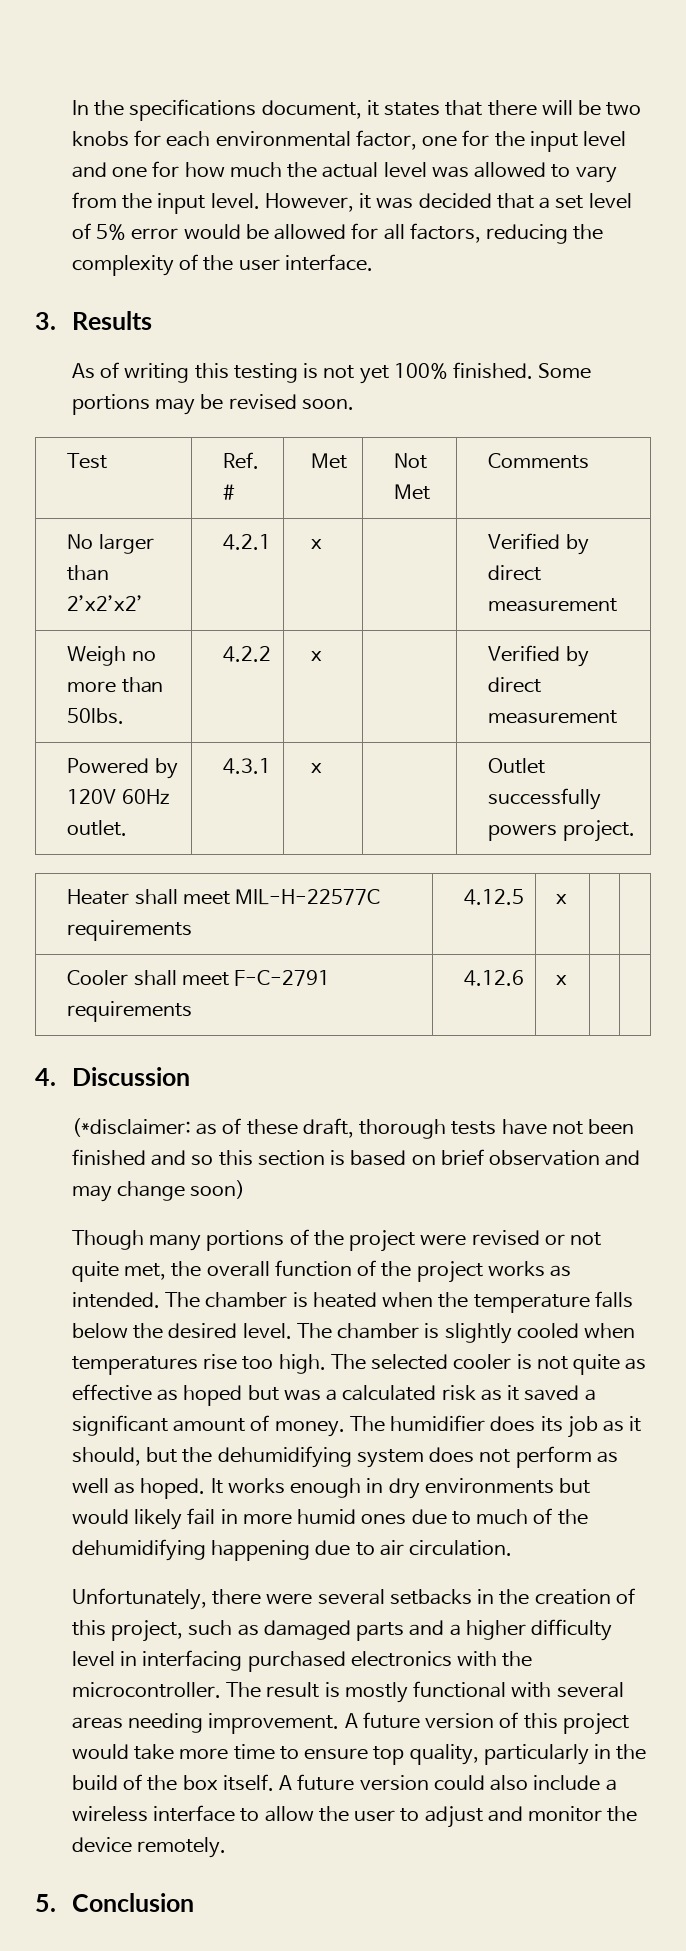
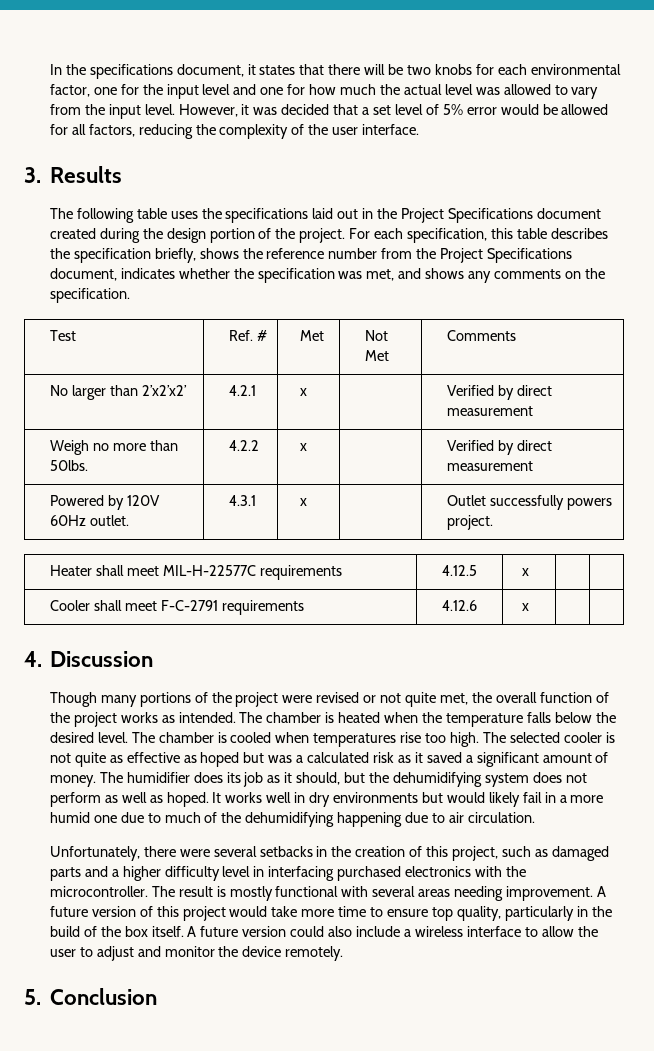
- As of writing this testing is not yet 100% finished. Some portions may be revised soon.
+ The following table uses the specifications laid out in the Project Specifications document created during the design portion of the project. For each specification, this table describes the specification briefly, shows the reference number from the Project Specifications document, indicates whether the specification was met, and shows any comments on the specification.
- (*disclaimer: as of these draft, thorough tests have not been finished and so this section is based on brief observation and may change soon)
- The chamber is slightly cooled when temperatures rise too high.
+ The chamber is cooled when temperatures rise too high.
- It works enough in dry environments but would likely fail in more humid ones due to much of the dehumidifying happening due to air circulation.
+ It works well in dry environments but would likely fail in a more humid one due to much of the dehumidifying happening due to air circulation.

